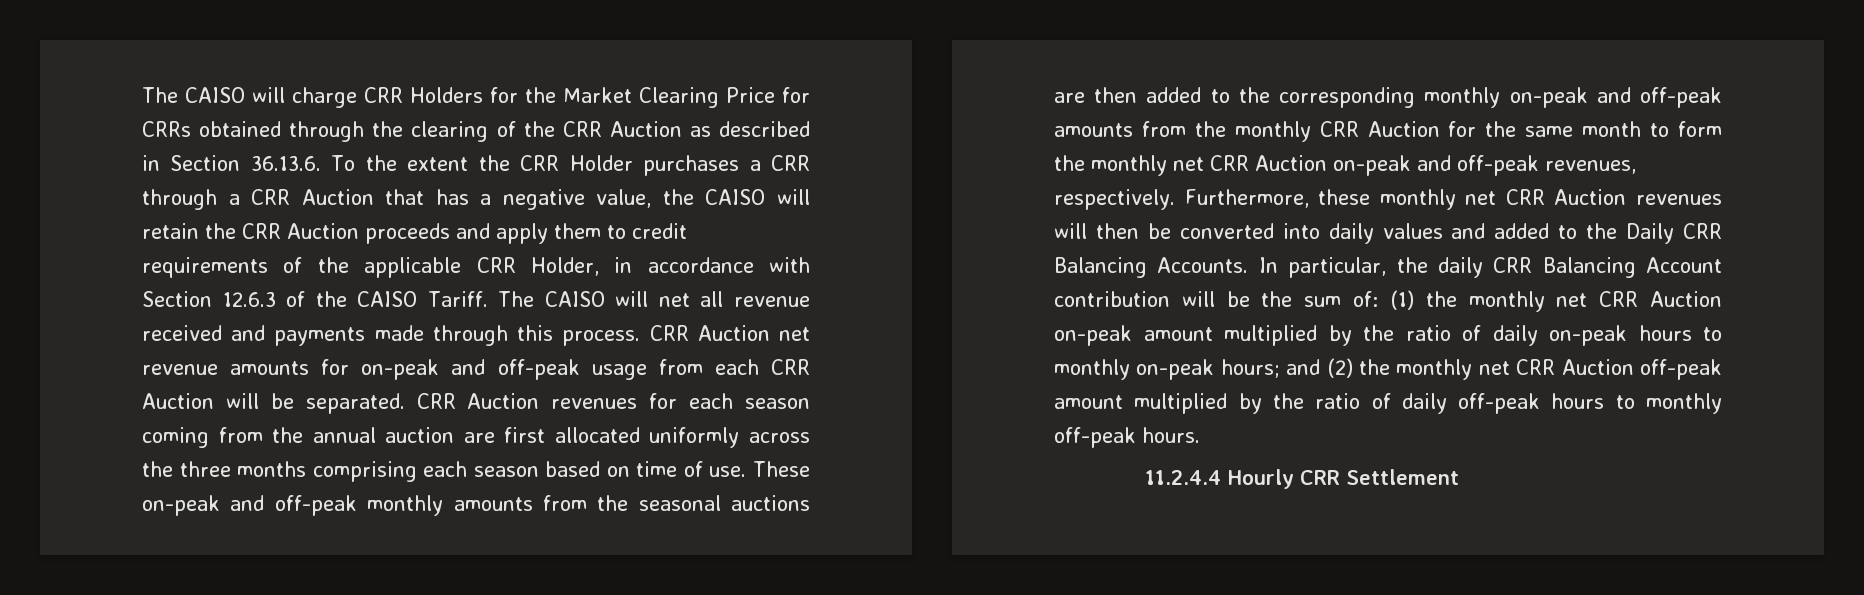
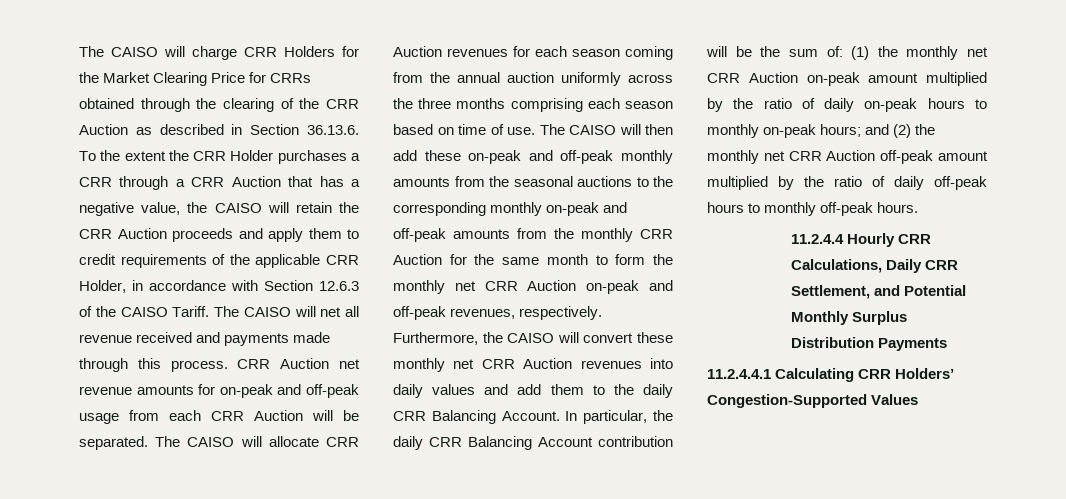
- CRR Auction revenues for each season coming from the annual auction are first allocated uniformly across the three months comprising each season based on time of use.
+ The CAISO will allocate CRR Auction revenues for each season coming from the annual auction uniformly across the three months comprising each season based on time of use.
- These on-peak and off-peak monthly amounts from the seasonal auctions are then added to the corresponding monthly on-peak and off-peak amounts from the monthly CRR Auction for the same month to form the monthly net CRR Auction on-peak and off-peak revenues, respectively.
+ The CAISO will then add these on-peak and off-peak monthly amounts from the seasonal auctions to the corresponding monthly on-peak and off-peak amounts from the monthly CRR Auction for the same month to form the monthly net CRR Auction on-peak and off-peak revenues, respectively.
- Furthermore, these monthly net CRR Auction revenues will then be converted into daily values and added to the Daily CRR Balancing Accounts.
+ Furthermore, the CAISO will convert these monthly net CRR Auction revenues into daily values and add them to the daily CRR Balancing Account.
- 11.2.4.4 Hourly CRR Settlement
+ 11.2.4.4 Hourly CRR Calculations, Daily CRR Settlement, and Potential Monthly Surplus Distribution Payments
+ 11.2.4.4.1 Calculating CRR Holders’ Congestion-Supported Values

